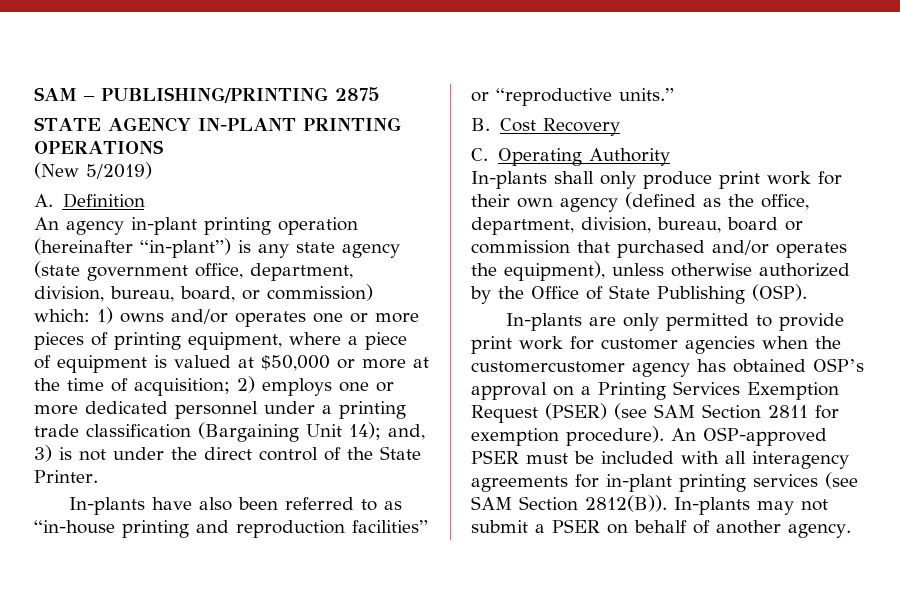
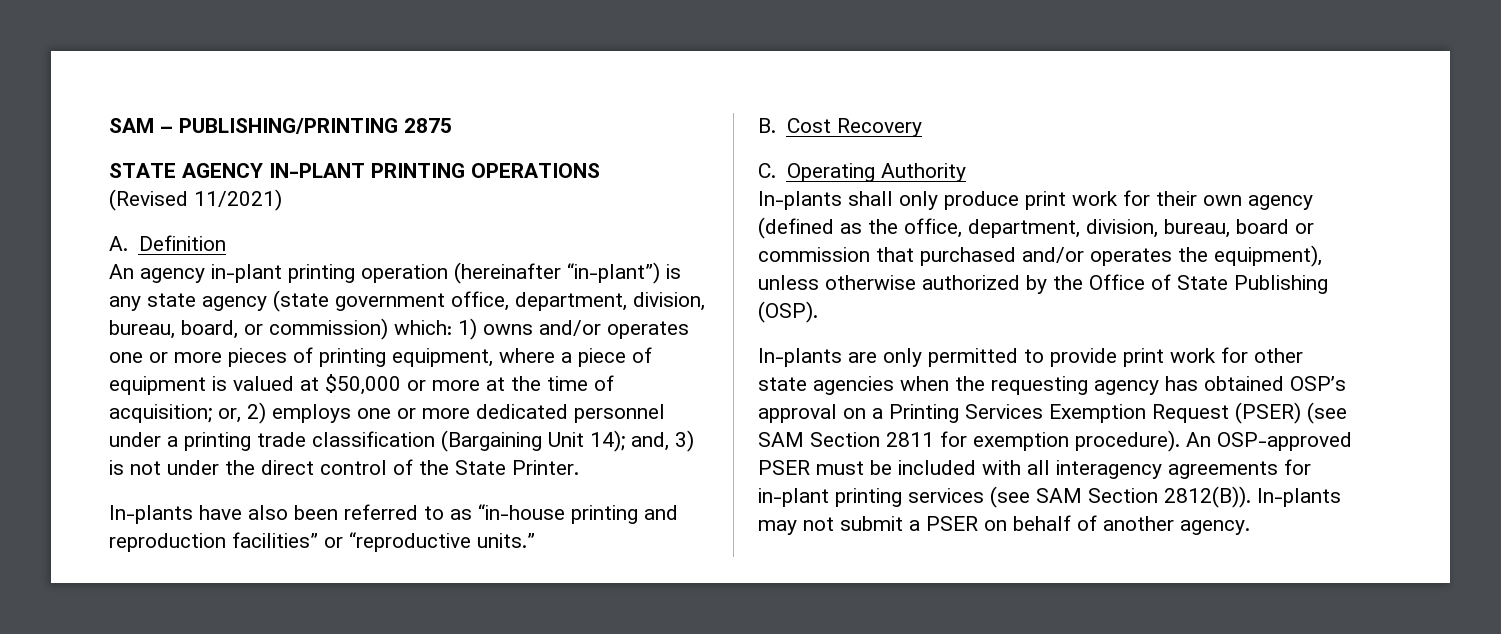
- (New 5/2019)
+ (Revised 11/2021)
- 2) employs one or more dedicated personnel under a printing trade classification (Bargaining Unit 14);
+ or, 2) employs one or more dedicated personnel under a printing trade classification (Bargaining Unit 14);
- In-plants are only permitted to provide print work for customer agencies when the customercustomer agency has obtained OSP’s approval on a Printing Services Exemption Request (PSER) (see SAM Section 2811 for exemption procedure).
+ In-plants are only permitted to provide print work for other state agencies when the requesting agency has obtained OSP’s approval on a Printing Services Exemption Request (PSER) (see SAM Section 2811 for exemption procedure).

